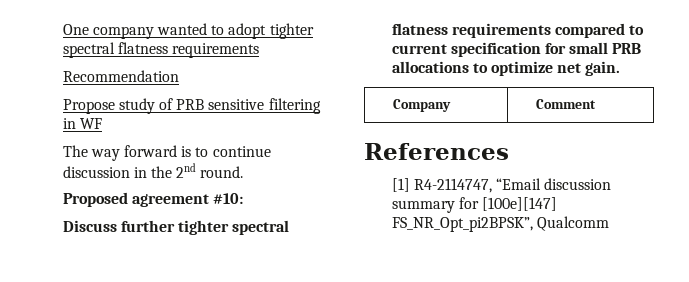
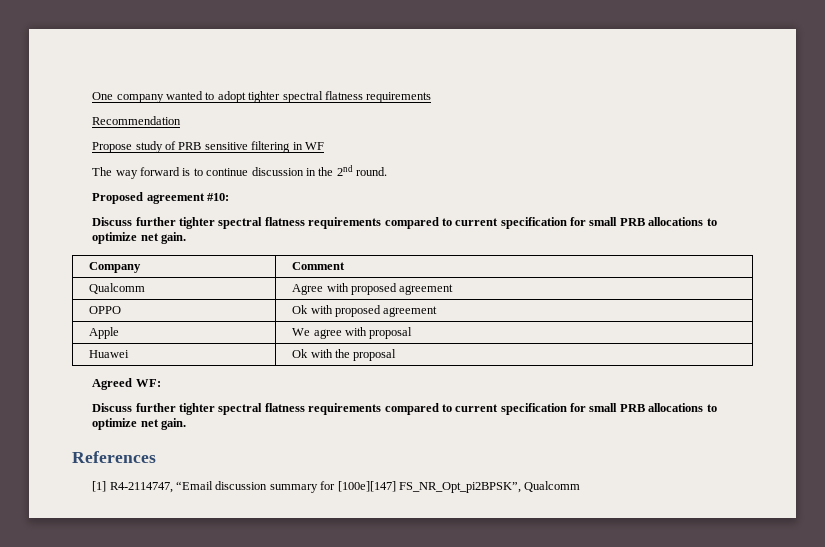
+ Qualcomm | Agree with proposed agreement
+ OPPO | Ok with proposed agreement
+ Apple | We agree with proposal
+ Huawei | Ok with the proposal
+ Agreed WF:
+ Discuss further tighter spectral flatness requirements compared to current specification for small PRB allocations to optimize net gain.

